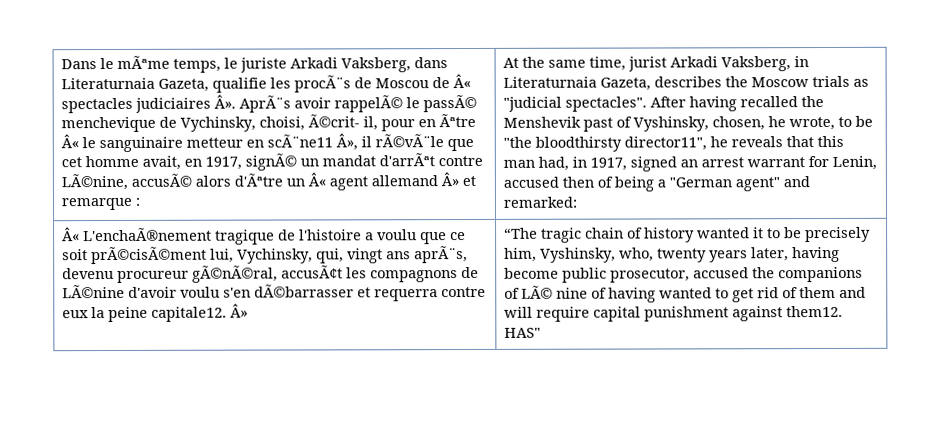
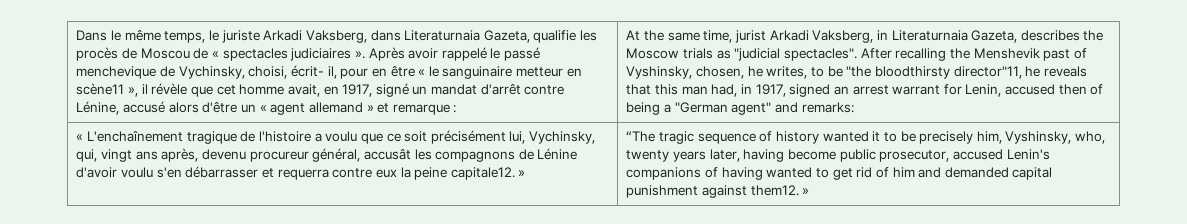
- Dans le mÃªme temps, le juriste Arkadi Vaksberg, dans Literaturnaia Gazeta, qualifie les procÃ¨s de Moscou de Â« spectacles judiciaires Â». AprÃ¨s avoir rappelÃ© le passÃ© menchevique de Vychinsky, choisi, Ã©crit- il, pour en Ãªtre Â« le sanguinaire metteur en scÃ¨ne11 Â», il rÃ©vÃ¨le que cet homme avait, en 1917, signÃ© un mandat d'arrÃªt contre LÃ©nine, accusÃ© alors d'Ãªtre un Â« agent allemand Â» et remarque :
+ Dans le même temps, le juriste Arkadi Vaksberg, dans Literaturnaia Gazeta, qualifie les procès de Moscou de « spectacles judiciaires ». Après avoir rappelé le passé menchevique de Vychinsky, choisi, écrit- il, pour en être « le sanguinaire metteur en scène11 », il révèle que cet homme avait, en 1917, signé un mandat d'arrêt contre Lénine, accusé alors d'être un « agent allemand » et remarque :
- After having recalled the Menshevik past of Vyshinsky, chosen, he wrote, to be "the bloodthirsty director11", he reveals that this man had, in 1917, signed an arrest warrant for Lenin, accused then of being a "German agent" and remarked:
- Â« L'enchaÃ®nement tragique de l'histoire a voulu que ce soit prÃ©cisÃ©ment lui, Vychinsky, qui, vingt ans aprÃ¨s, devenu procureur gÃ©nÃ©ral, accusÃ¢t les compagnons de LÃ©nine d'avoir voulu s'en dÃ©barrasser et requerra contre eux la peine capitale12. Â»
+ After recalling the Menshevik past of Vyshinsky, chosen, he writes, to be "the bloodthirsty director"11, he reveals that this man had, in 1917, signed an arrest warrant for Lenin, accused then of being a "German agent" and remarks:
+ « L'enchaînement tragique de l'histoire a voulu que ce soit précisément lui, Vychinsky, qui, vingt ans après, devenu procureur général, accusât les compagnons de Lénine d'avoir voulu s'en débarrasser et requerra contre eux la peine capitale12. »
- “The tragic chain of history wanted it to be precisely him, Vyshinsky, who, twenty years later, having become public prosecutor, accused the companions of LÃ© nine of having wanted to get rid of them and will require capital punishment against them12. HAS"
+ “The tragic sequence of history wanted it to be precisely him, Vyshinsky, who, twenty years later, having become public prosecutor, accused Lenin's companions of having wanted to get rid of him and demanded capital punishment against them12. »

